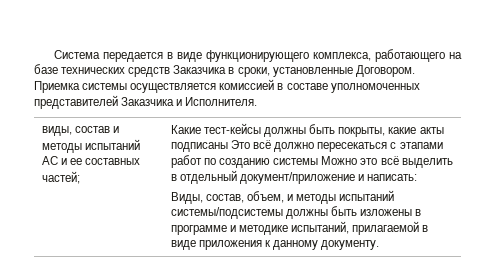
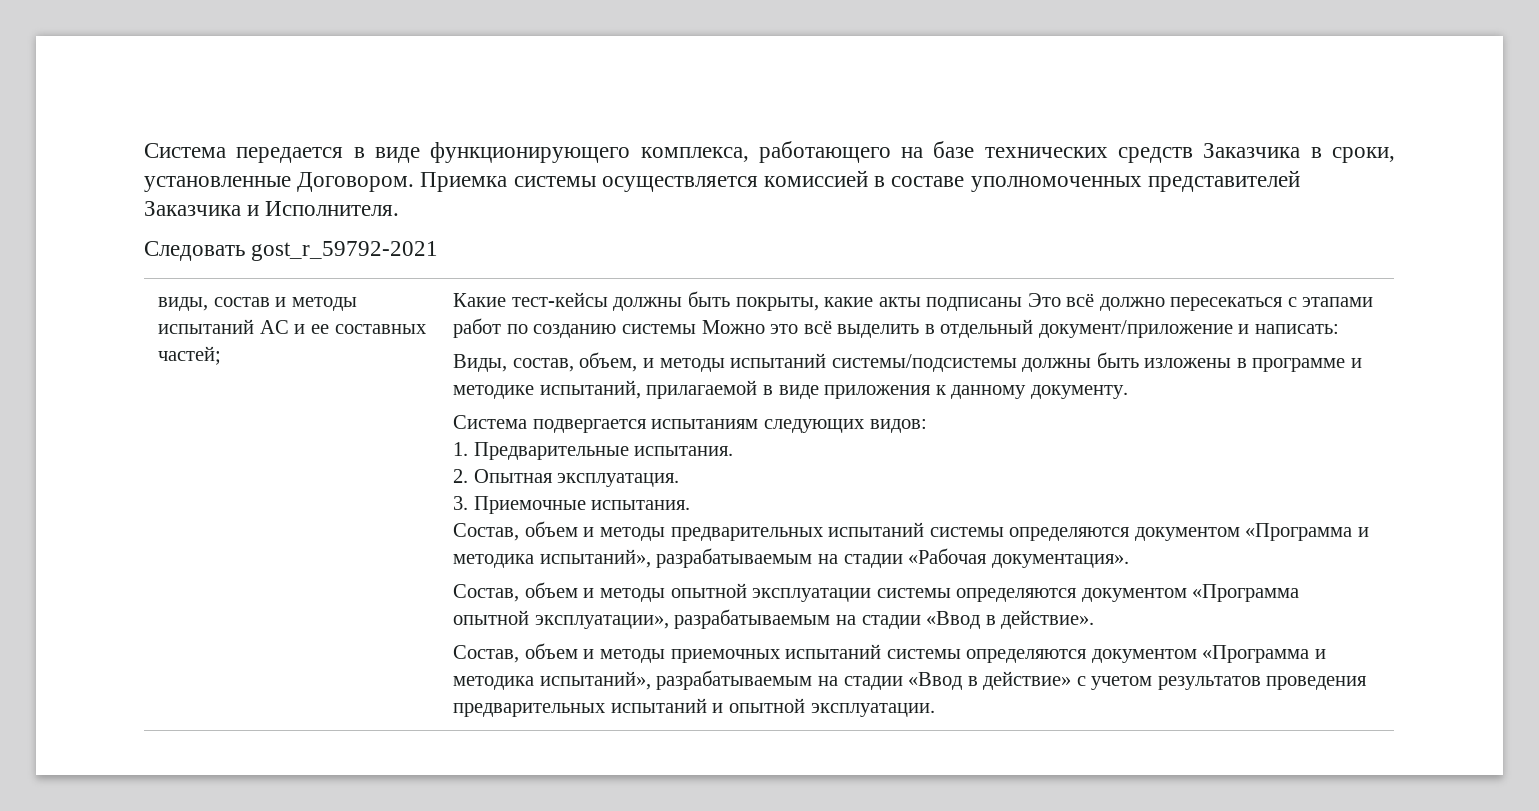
+ Следовать gost_r_59792-2021
+ Система подвергается испытаниям следующих видов:
+ 1. Предварительные испытания.
+ 2. Опытная эксплуатация.
+ 3. Приемочные испытания.
+ Состав, объем и методы предварительных испытаний системы определяются документом «Программа и методика испытаний», разрабатываемым на стадии «Рабочая документация».
+ Состав, объем и методы опытной эксплуатации системы определяются документом «Программа опытной эксплуатации», разрабатываемым на стадии «Ввод в действие».
+ Состав, объем и методы приемочных испытаний системы определяются документом «Программа и методика испытаний», разрабатываемым на стадии «Ввод в действие» с учетом результатов проведения предварительных испытаний и опытной эксплуатации.

